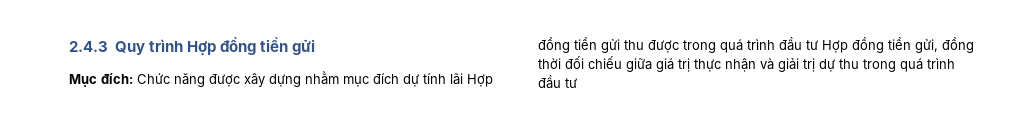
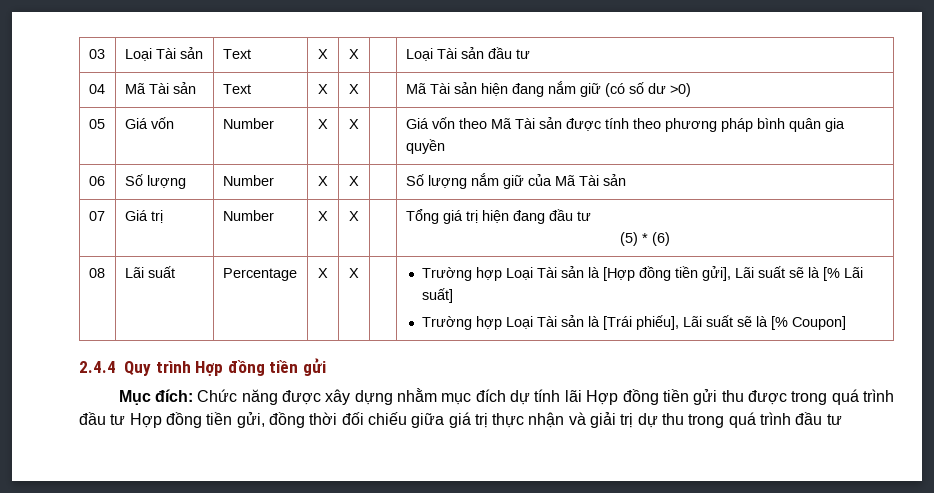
- 2.4.3 Quy trình Hợp đồng tiền gửi
+ 03 | Loại Tài sản | Text | X | X | | Loại Tài sản đầu tư
+ 04 | Mã Tài sản | Text | X | X | | Mã Tài sản hiện đang nắm giữ (có số dư >0)
+ 05 | Giá vốn | Number | X | X | | Giá vốn theo Mã Tài sản được tính theo phương pháp bình quân gia quyền
+ 06 | Số lượng | Number | X | X | | Số lượng nắm giữ của Mã Tài sản
+ 07 | Giá trị | Number | X | X | | Tổng giá trị hiện đang đầu tư
+ (5) * (6)
+ 08 | Lãi suất | Percentage | X | X | | Trường hợp Loại Tài sản là [Hợp đồng tiền gửi], Lãi suất sẽ là [% Lãi suất]
+ Trường hợp Loại Tài sản là [Trái phiếu], Lãi suất sẽ là [% Coupon]
+ 2.4.4 Quy trình Hợp đồng tiền gửi

